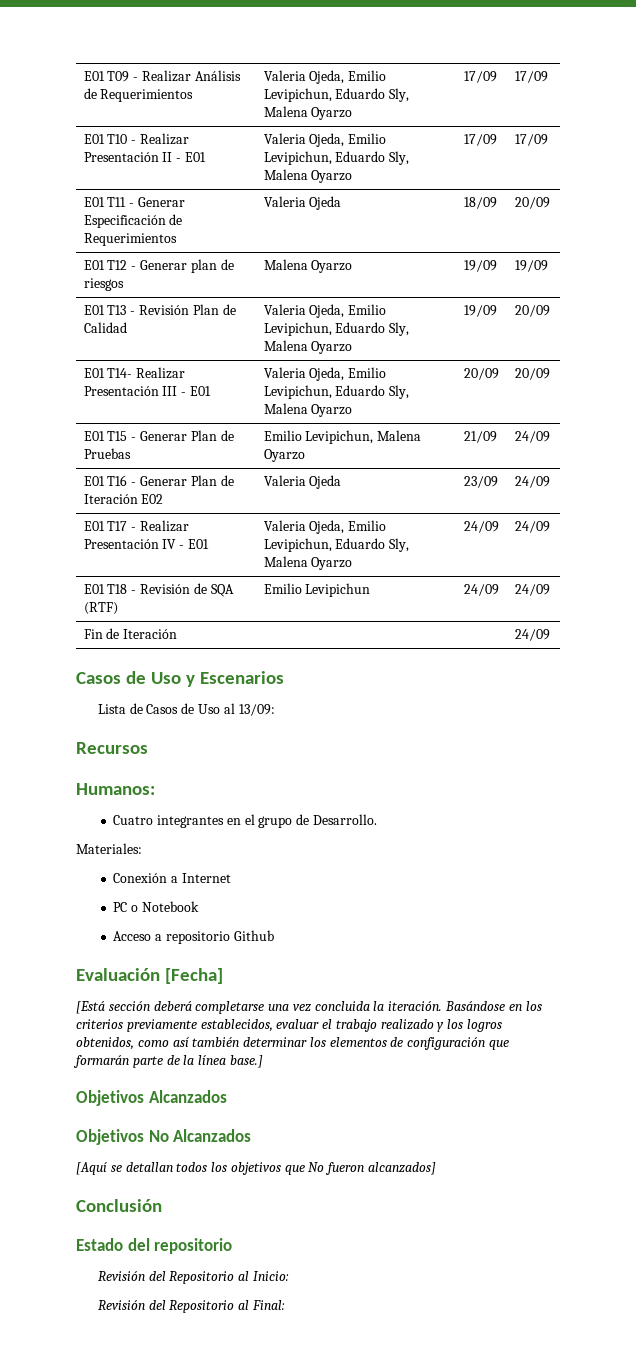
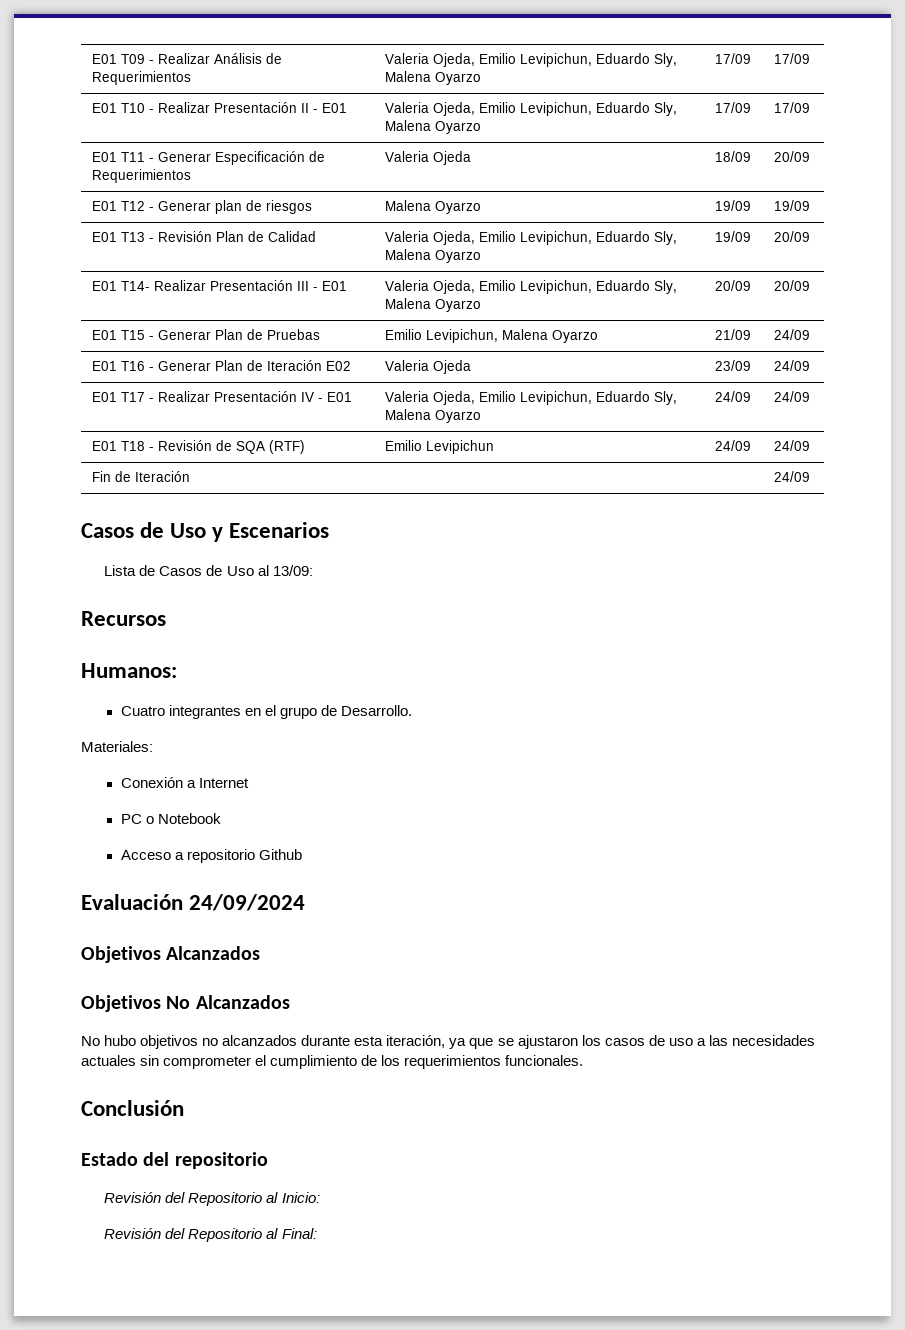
- Evaluación [Fecha]
- [Está sección deberá completarse una vez concluida la iteración. Basándose en los criterios previamente establecidos, evaluar el trabajo realizado y los logros obtenidos, como así también determinar los elementos de configuración que formarán parte de la línea base.]
+ Evaluación 24/09/2024
- [Aquí se detallan todos los objetivos que No fueron alcanzados]
+ No hubo objetivos no alcanzados durante esta iteración, ya que se ajustaron los casos de uso a las necesidades actuales sin comprometer el cumplimiento de los requerimientos funcionales.

